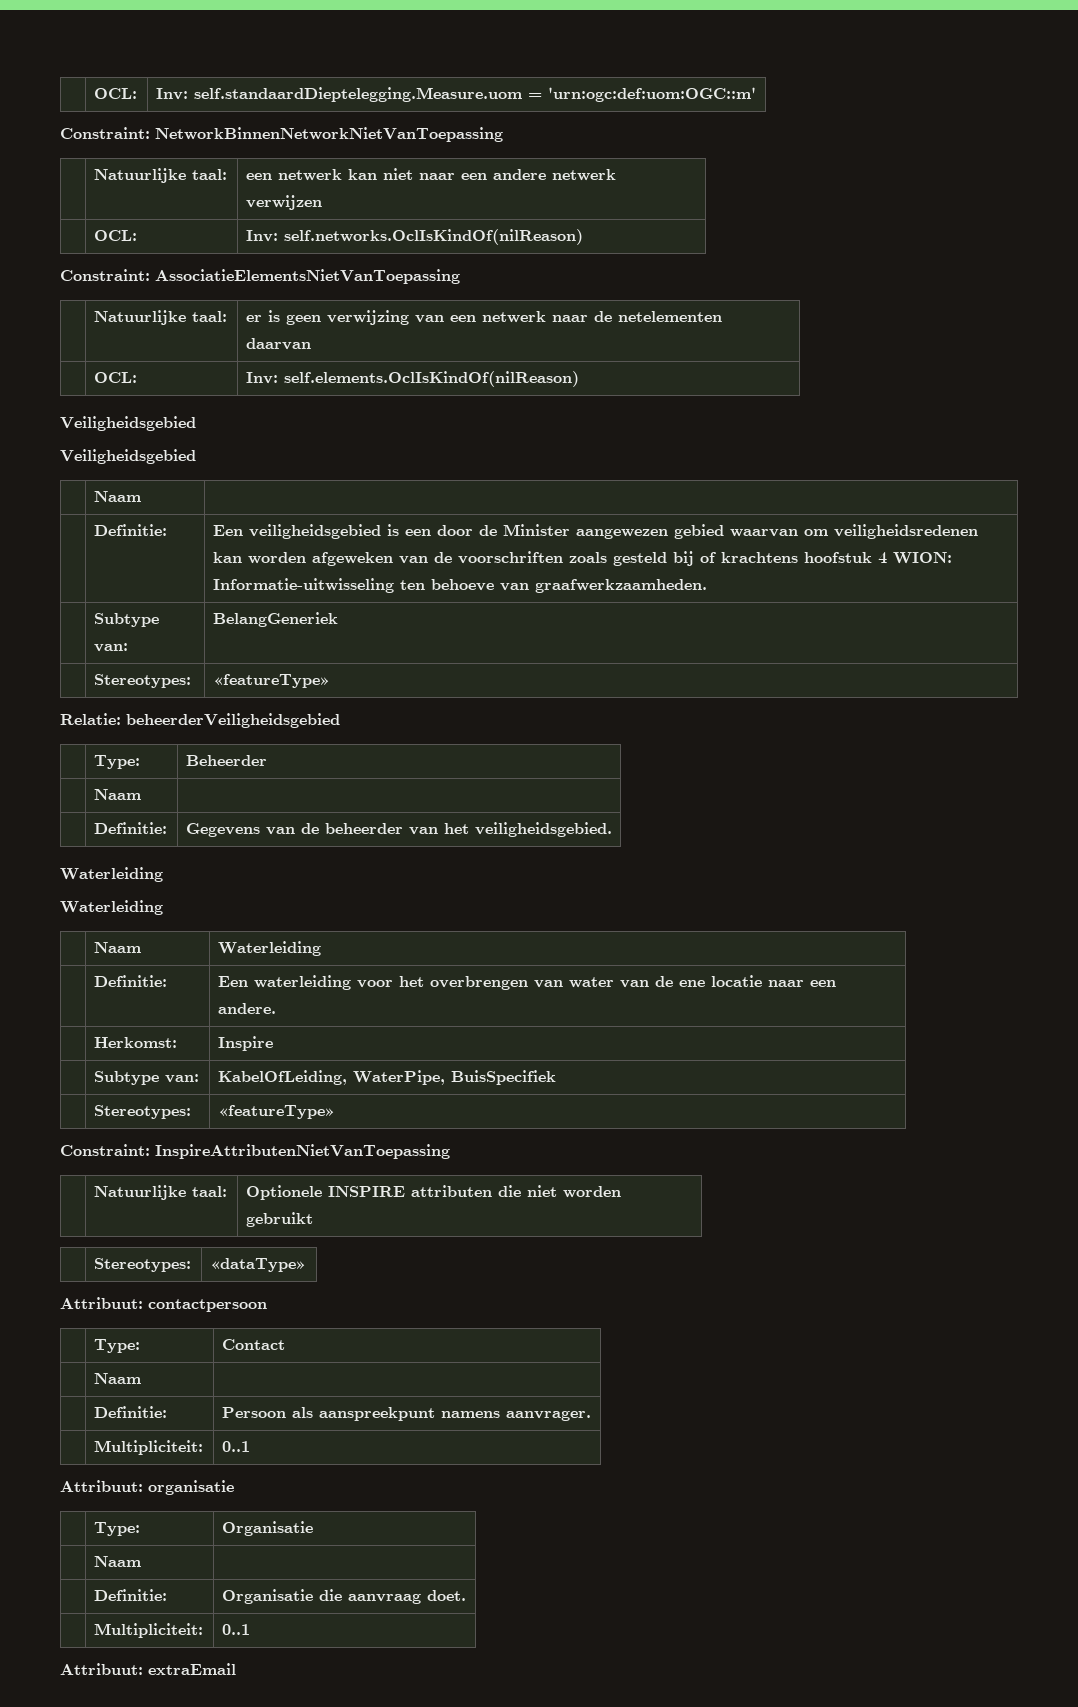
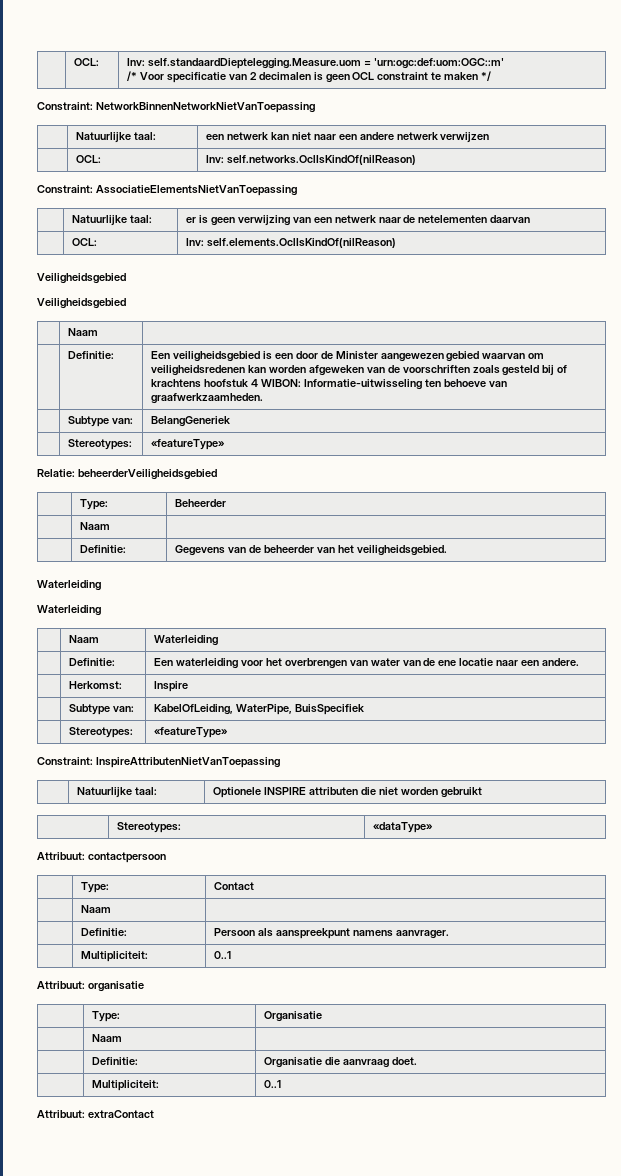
  | OCL: | Inv: self.standaardDieptelegging.Measure.uom = 'urn:ogc:def:uom:OGC::m'
+ /* Voor specificatie van 2 decimalen is geen OCL constraint te maken */
- | Definitie: | Een veiligheidsgebied is een door de Minister aangewezen gebied waarvan om veiligheidsredenen kan worden afgeweken van de voorschriften zoals gesteld bij of krachtens hoofstuk 4 WION: Informatie-uitwisseling ten behoeve van graafwerkzaamheden.
+ | Definitie: | Een veiligheidsgebied is een door de Minister aangewezen gebied waarvan om veiligheidsredenen kan worden afgeweken van de voorschriften zoals gesteld bij of krachtens hoofstuk 4 WIBON: Informatie-uitwisseling ten behoeve van graafwerkzaamheden.
- Attribuut: extraEmail
+ Attribuut: extraContact

